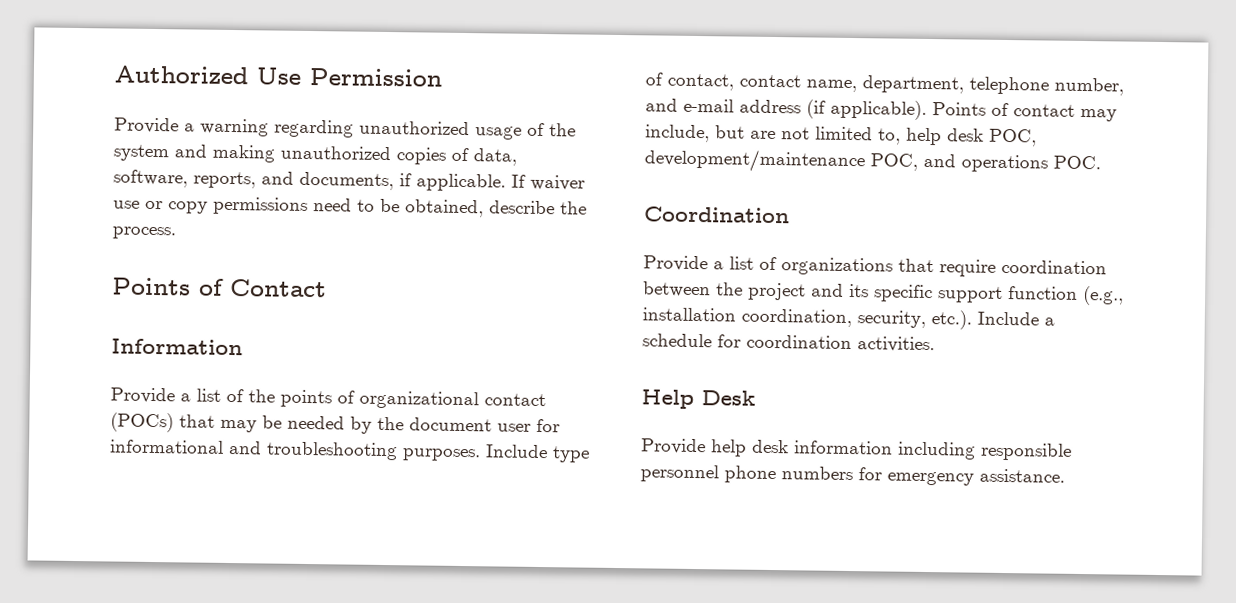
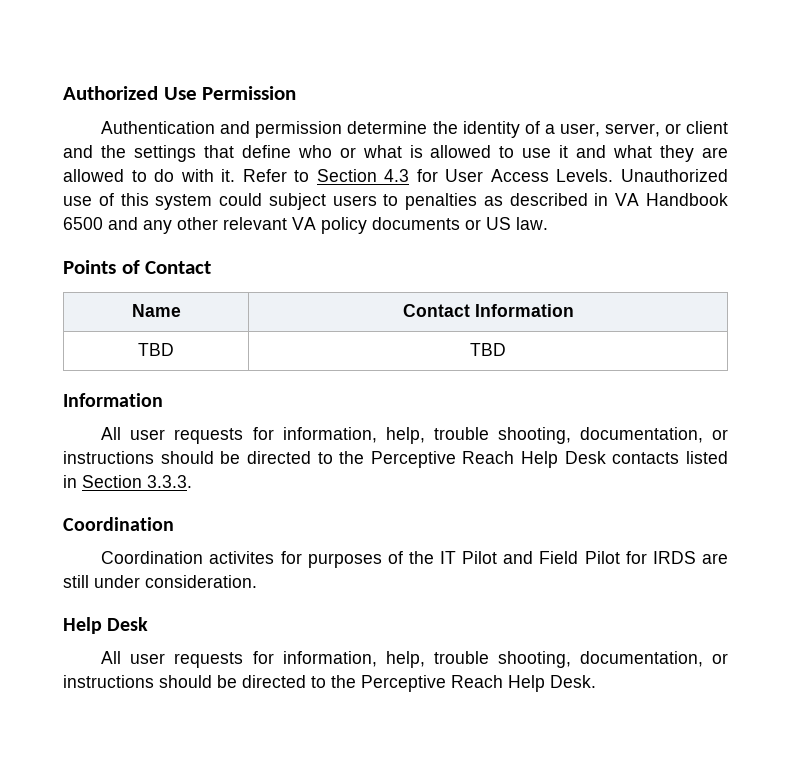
- Provide a warning regarding unauthorized usage of the system and making unauthorized copies of data, software, reports, and documents, if applicable. If waiver use or copy permissions need to be obtained, describe the process.
+ Authentication and permission determine the identity of a user, server, or client and the settings that define who or what is allowed to use it and what they are allowed to do with it. Refer to Section 4.3 for User Access Levels. Unauthorized use of this system could subject users to penalties as described in VA Handbook 6500 and any other relevant VA policy documents or US law.
  Points of Contact
+ Name | Contact Information
+ TBD | TBD
  Information
- Provide a list of the points of organizational contact (POCs) that may be needed by the document user for informational and troubleshooting purposes. Include type of contact, contact name, department, telephone number, and e-mail address (if applicable). Points of contact may include, but are not limited to, help desk POC, development/maintenance POC, and operations POC.
+ All user requests for information, help, trouble shooting, documentation, or instructions should be directed to the Perceptive Reach Help Desk contacts listed in Section 3.3.3.
  Coordination
- Provide a list of organizations that require coordination between the project and its specific support function (e.g., installation coordination, security, etc.). Include a schedule for coordination activities.
+ Coordination activites for purposes of the IT Pilot and Field Pilot for IRDS are still under consideration.
  Help Desk
- Provide help desk information including responsible personnel phone numbers for emergency assistance.
+ All user requests for information, help, trouble shooting, documentation, or instructions should be directed to the Perceptive Reach Help Desk.

